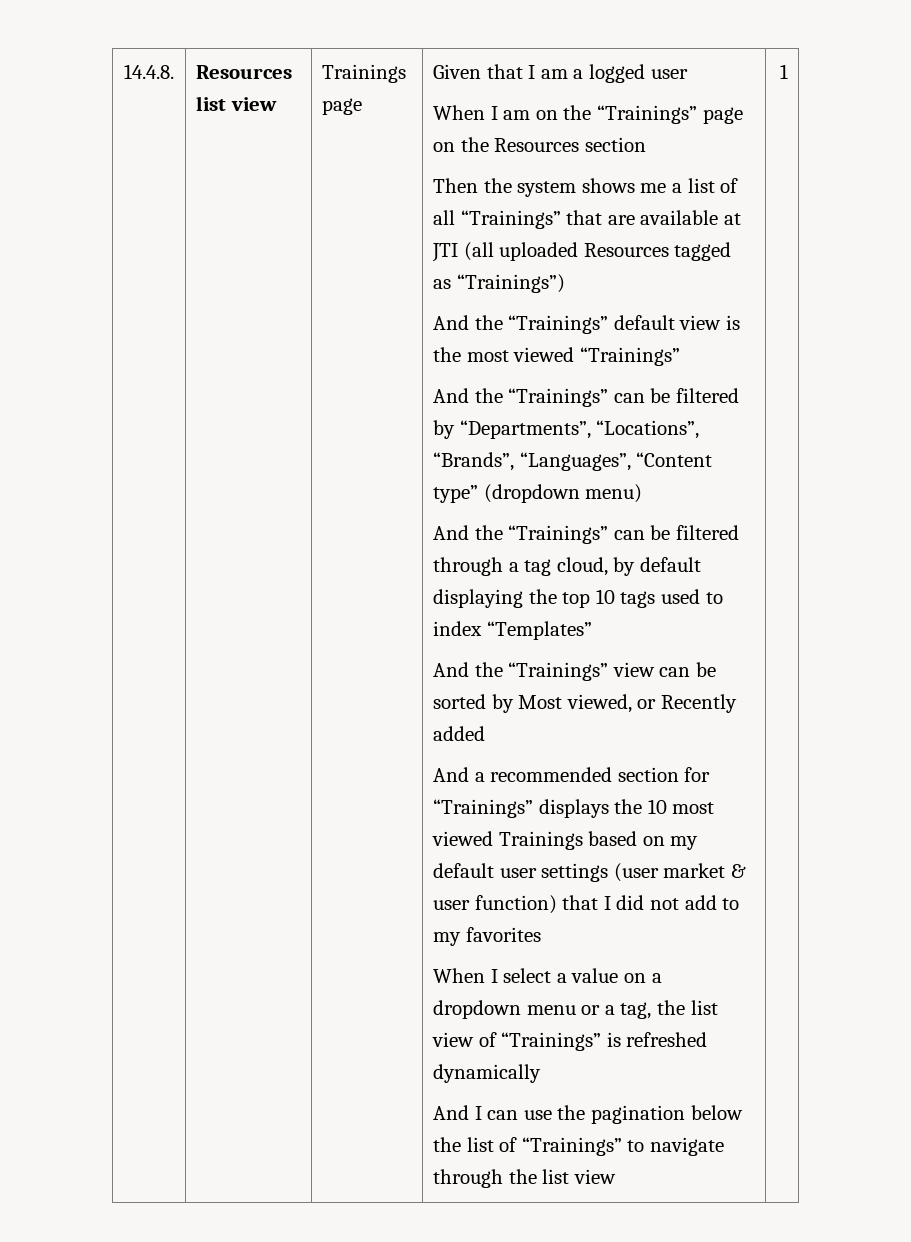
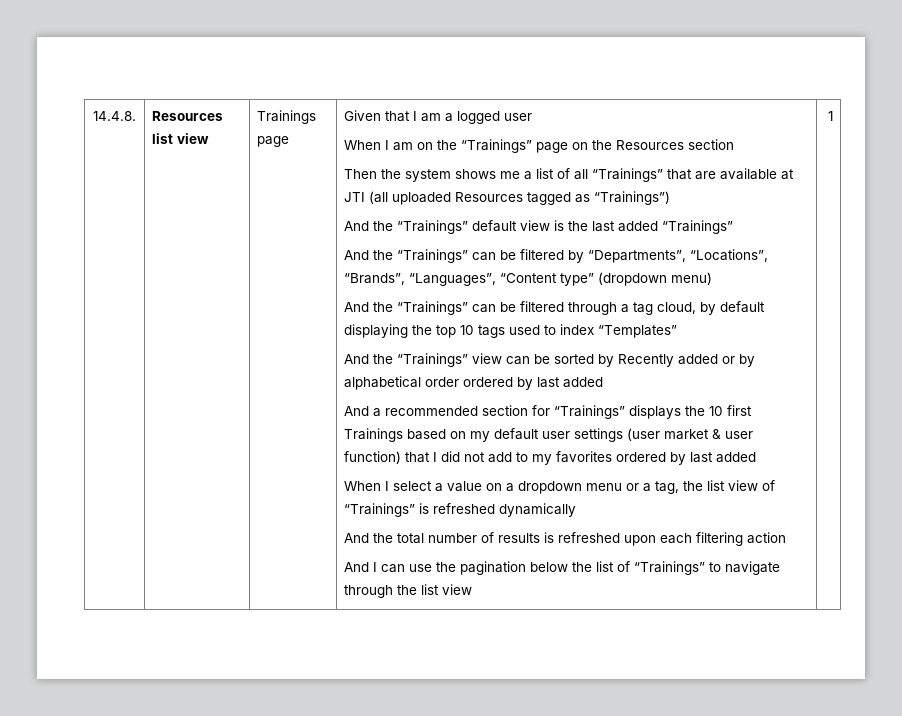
- And the “Trainings” default view is the most viewed “Trainings”
+ And the “Trainings” default view is the last added “Trainings”
- And the “Trainings” view can be sorted by Most viewed, or Recently added
+ And the “Trainings” view can be sorted by Recently added or by alphabetical order ordered by last added
- And a recommended section for “Trainings” displays the 10 most viewed Trainings based on my default user settings (user market & user function) that I did not add to my favorites
+ And a recommended section for “Trainings” displays the 10 first Trainings based on my default user settings (user market & user function) that I did not add to my favorites ordered by last added
+ And the total number of results is refreshed upon each filtering action

